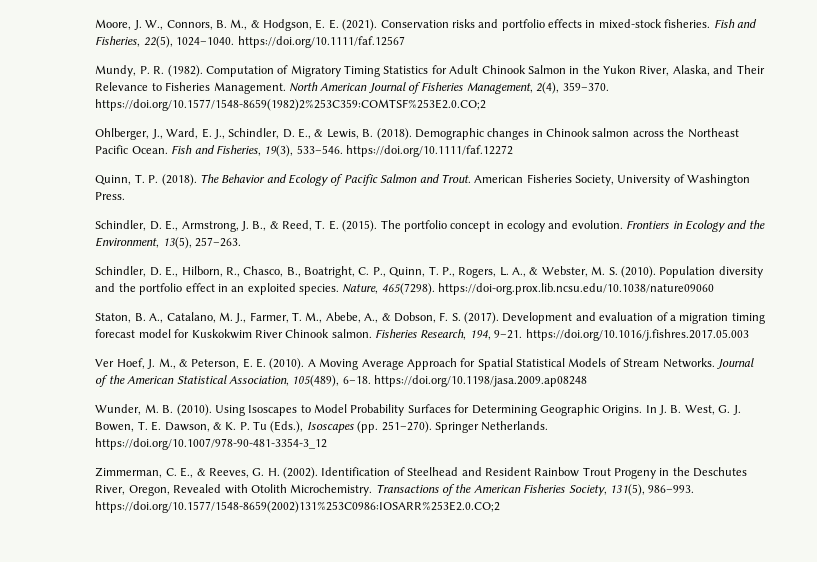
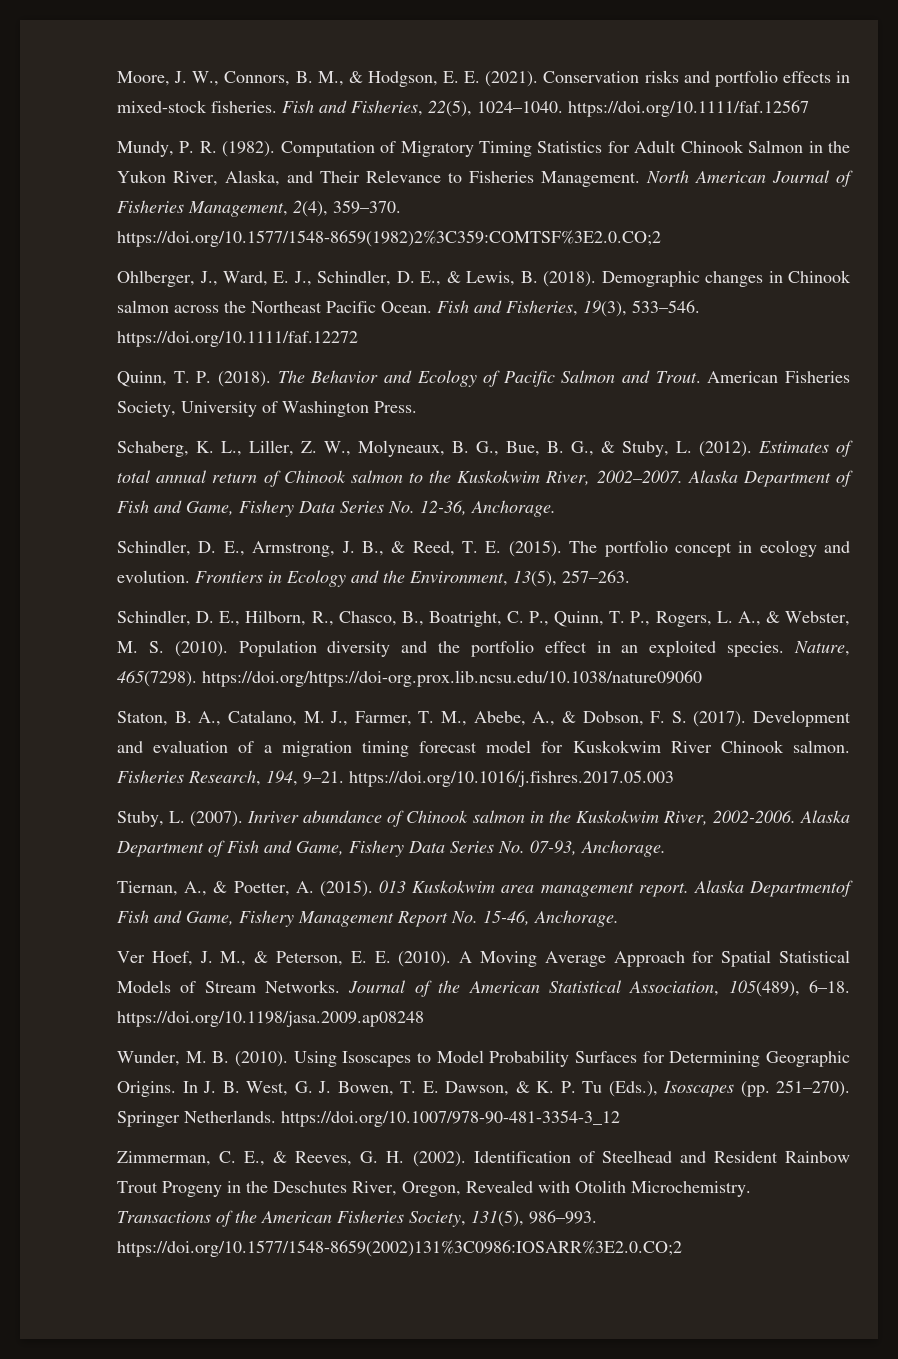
- North American Journal of Fisheries Management, 2(4), 359–370. https://doi.org/10.1577/1548-8659(1982)2%253C359:COMTSF%253E2.0.CO;2
+ North American Journal of Fisheries Management, 2(4), 359–370. https://doi.org/10.1577/1548-8659(1982)2%3C359:COMTSF%3E2.0.CO;2
+ Schaberg, K. L., Liller, Z. W., Molyneaux, B. G., Bue, B. G., & Stuby, L. (2012). Estimates of total annual return of Chinook salmon to the Kuskokwim River, 2002–2007. Alaska Department of Fish and Game, Fishery Data Series No. 12-36, Anchorage.
- Nature, 465(7298). https://doi-org.prox.lib.ncsu.edu/10.1038/nature09060
+ Nature, 465(7298). https://doi.org/https://doi-org.prox.lib.ncsu.edu/10.1038/nature09060
+ Stuby, L. (2007). Inriver abundance of Chinook salmon in the Kuskokwim River, 2002-2006. Alaska Department of Fish and Game, Fishery Data Series No. 07-93, Anchorage.
+ Tiernan, A., & Poetter, A. (2015). 013 Kuskokwim area management report. Alaska Departmentof Fish and Game, Fishery Management Report No. 15-46, Anchorage.
- Transactions of the American Fisheries Society, 131(5), 986–993. https://doi.org/10.1577/1548-8659(2002)131%253C0986:IOSARR%253E2.0.CO;2
+ Transactions of the American Fisheries Society, 131(5), 986–993. https://doi.org/10.1577/1548-8659(2002)131%3C0986:IOSARR%3E2.0.CO;2

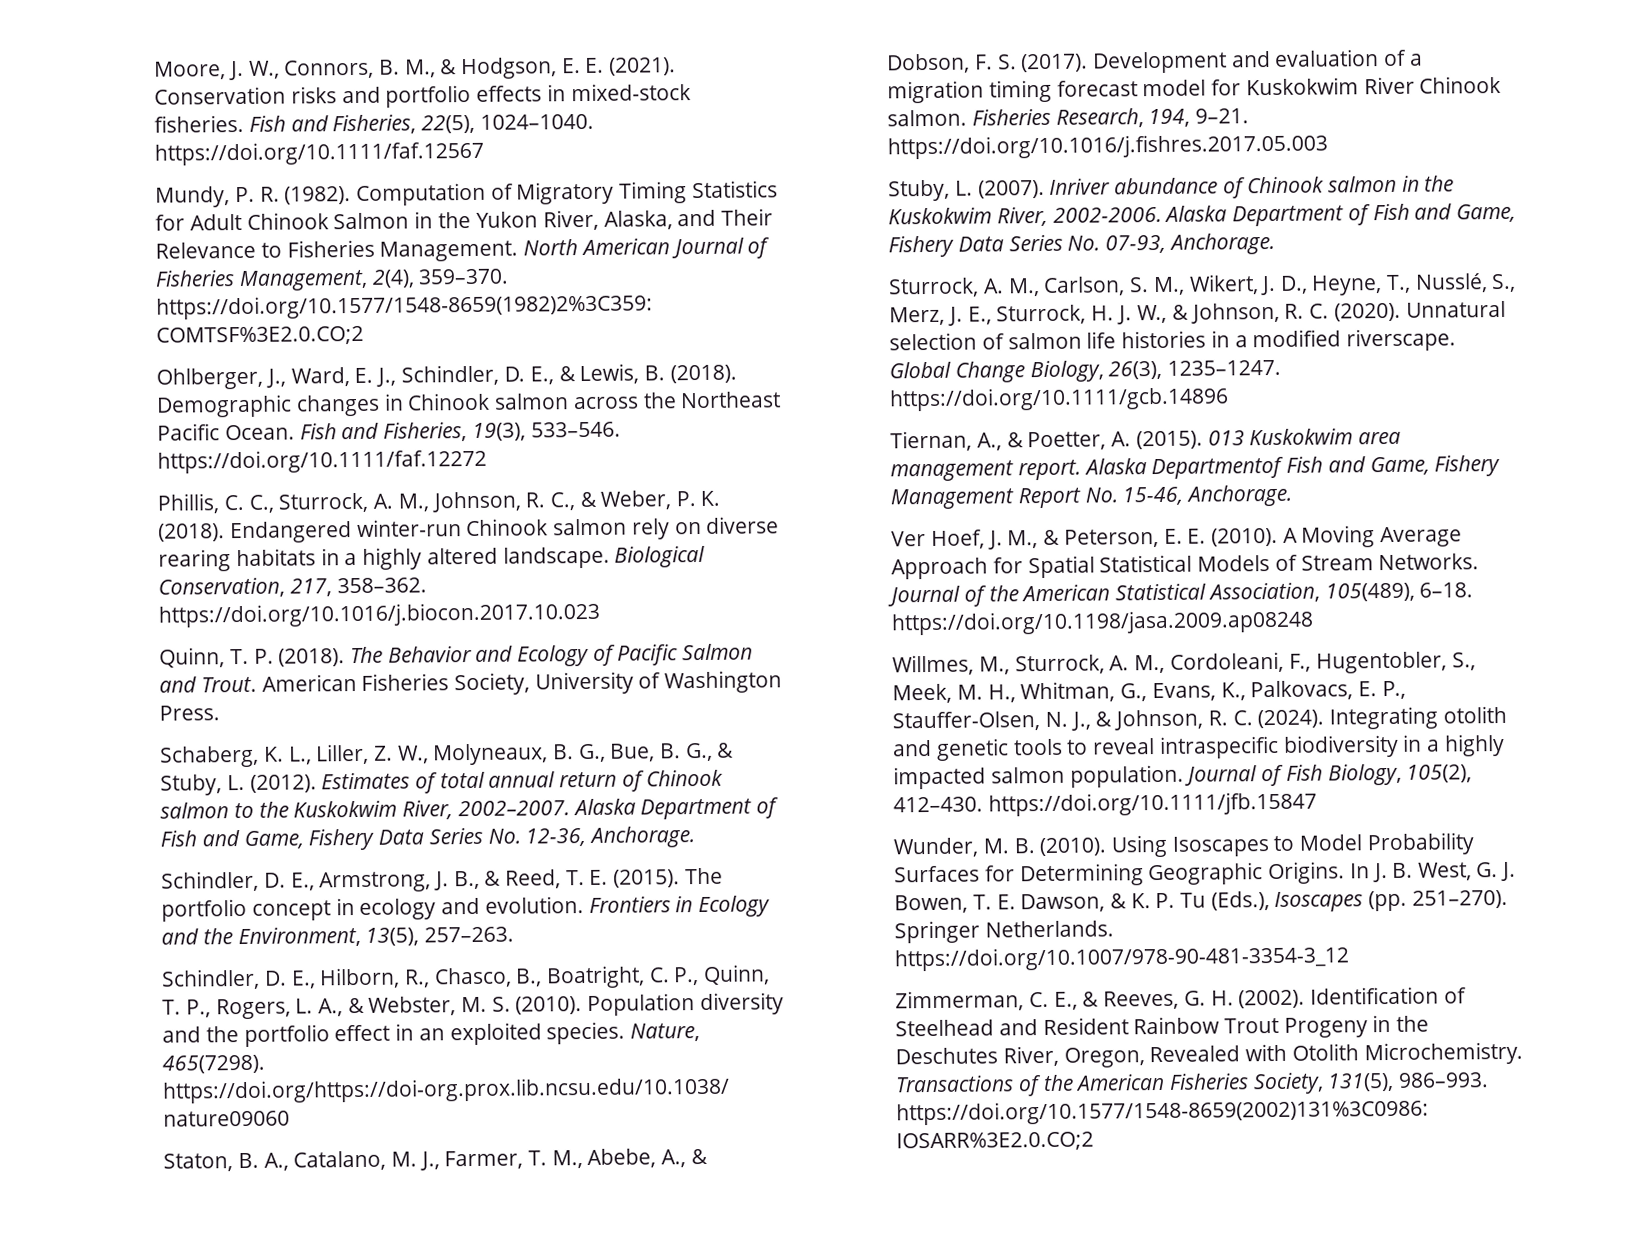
+ Phillis, C. C., Sturrock, A. M., Johnson, R. C., & Weber, P. K. (2018). Endangered winter-run Chinook salmon rely on diverse rearing habitats in a highly altered landscape. Biological Conservation, 217, 358–362. https://doi.org/10.1016/j.biocon.2017.10.023
+ Sturrock, A. M., Carlson, S. M., Wikert, J. D., Heyne, T., Nusslé, S., Merz, J. E., Sturrock, H. J. W., & Johnson, R. C. (2020). Unnatural selection of salmon life histories in a modified riverscape. Global Change Biology, 26(3), 1235–1247. https://doi.org/10.1111/gcb.14896
+ Willmes, M., Sturrock, A. M., Cordoleani, F., Hugentobler, S., Meek, M. H., Whitman, G., Evans, K., Palkovacs, E. P., Stauffer-Olsen, N. J., & Johnson, R. C. (2024). Integrating otolith and genetic tools to reveal intraspecific biodiversity in a highly impacted salmon population. Journal of Fish Biology, 105(2), 412–430. https://doi.org/10.1111/jfb.15847

